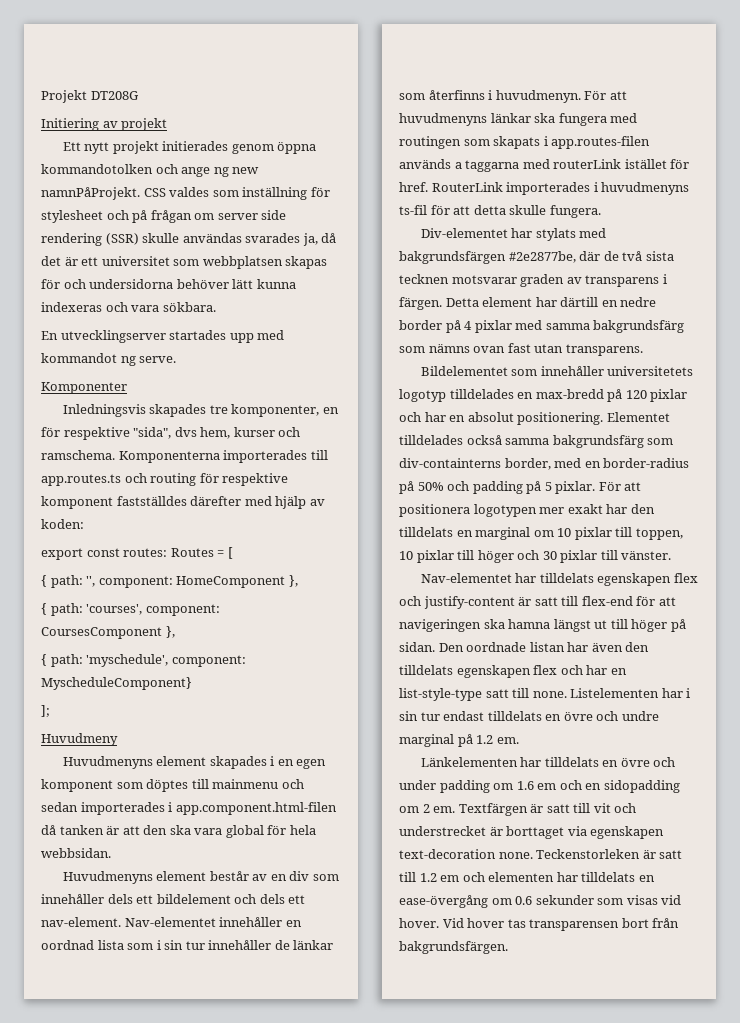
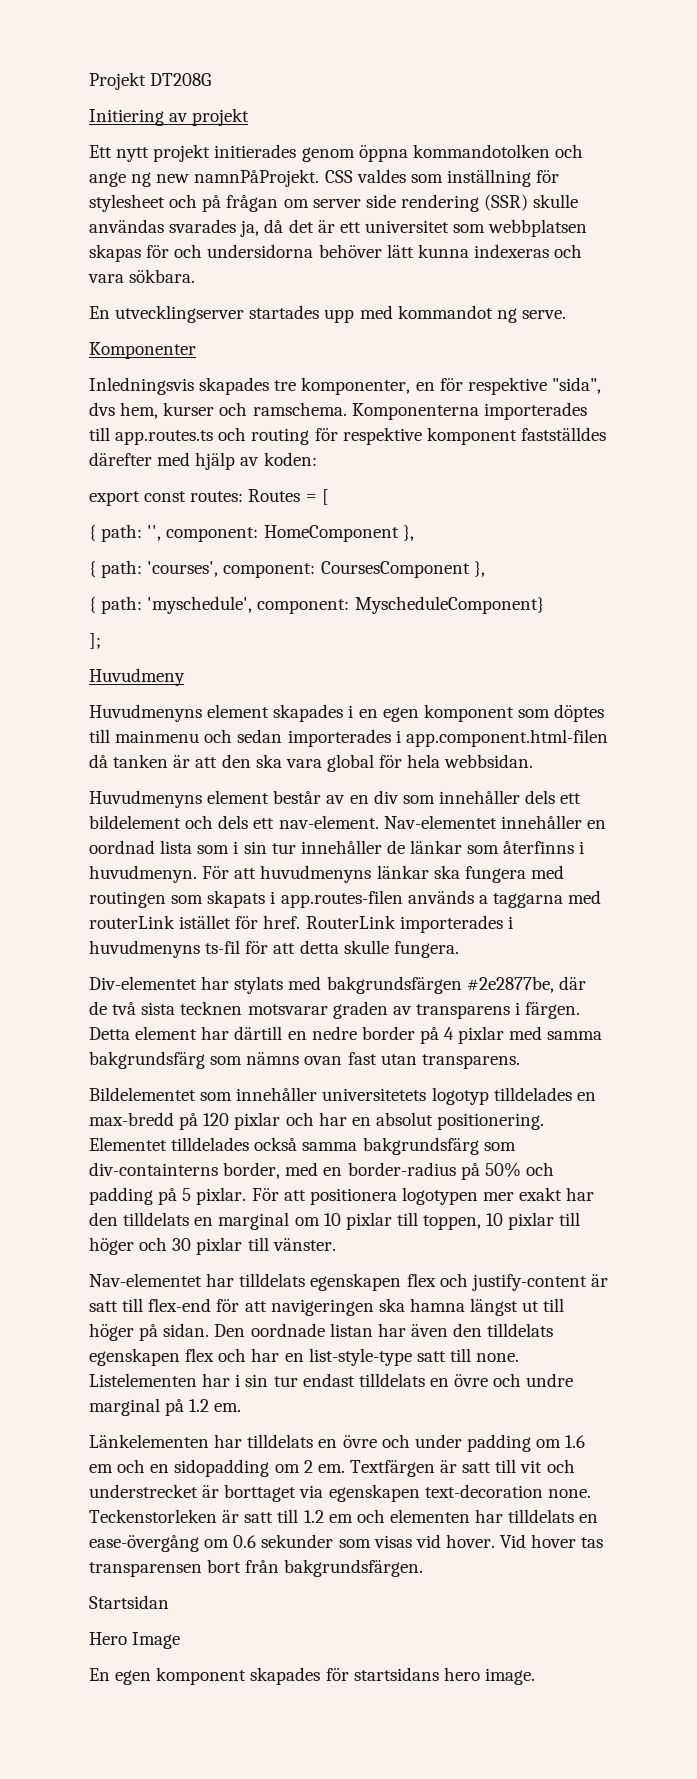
+ Startsidan
+ Hero Image
+ En egen komponent skapades för startsidans hero image.

